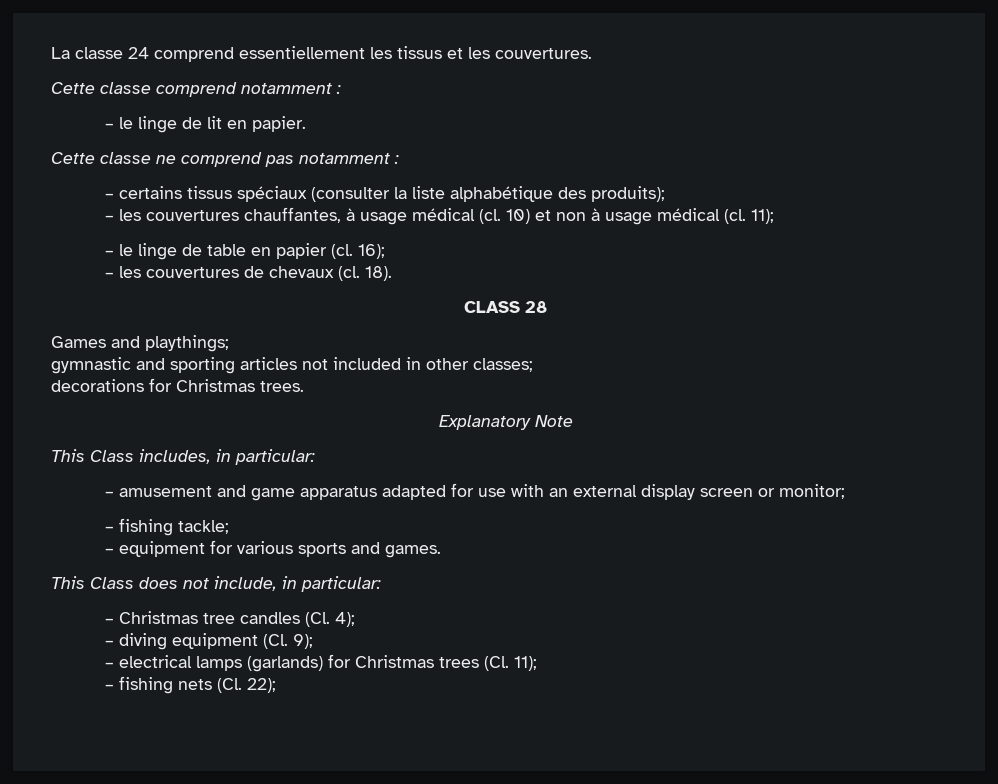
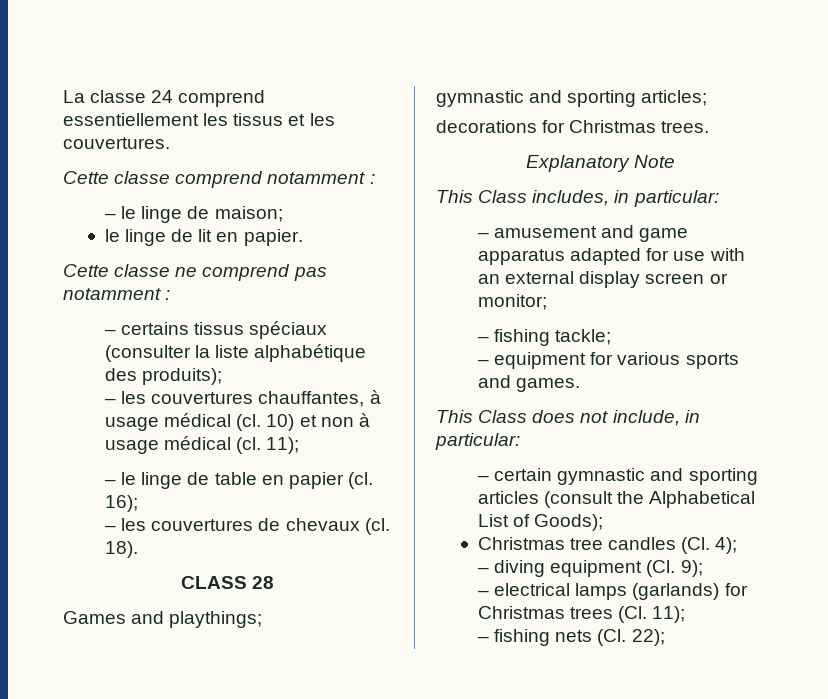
- – le linge de lit en papier.
+ – le linge de maison;
+ le linge de lit en papier.
- gymnastic and sporting articles not included in other classes;
+ gymnastic and sporting articles;
- – Christmas tree candles (Cl. 4);
+ – certain gymnastic and sporting articles (consult the Alphabetical List of Goods);
+ Christmas tree candles (Cl. 4);

